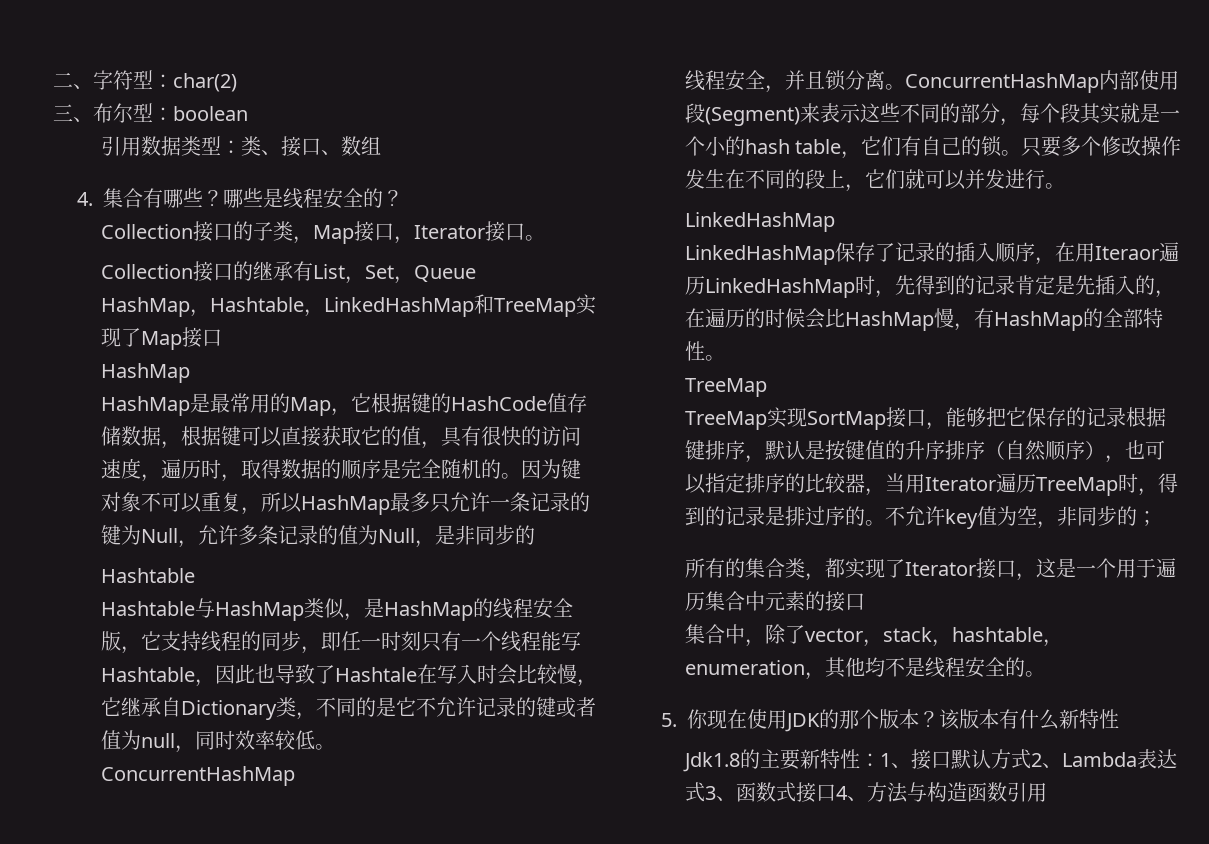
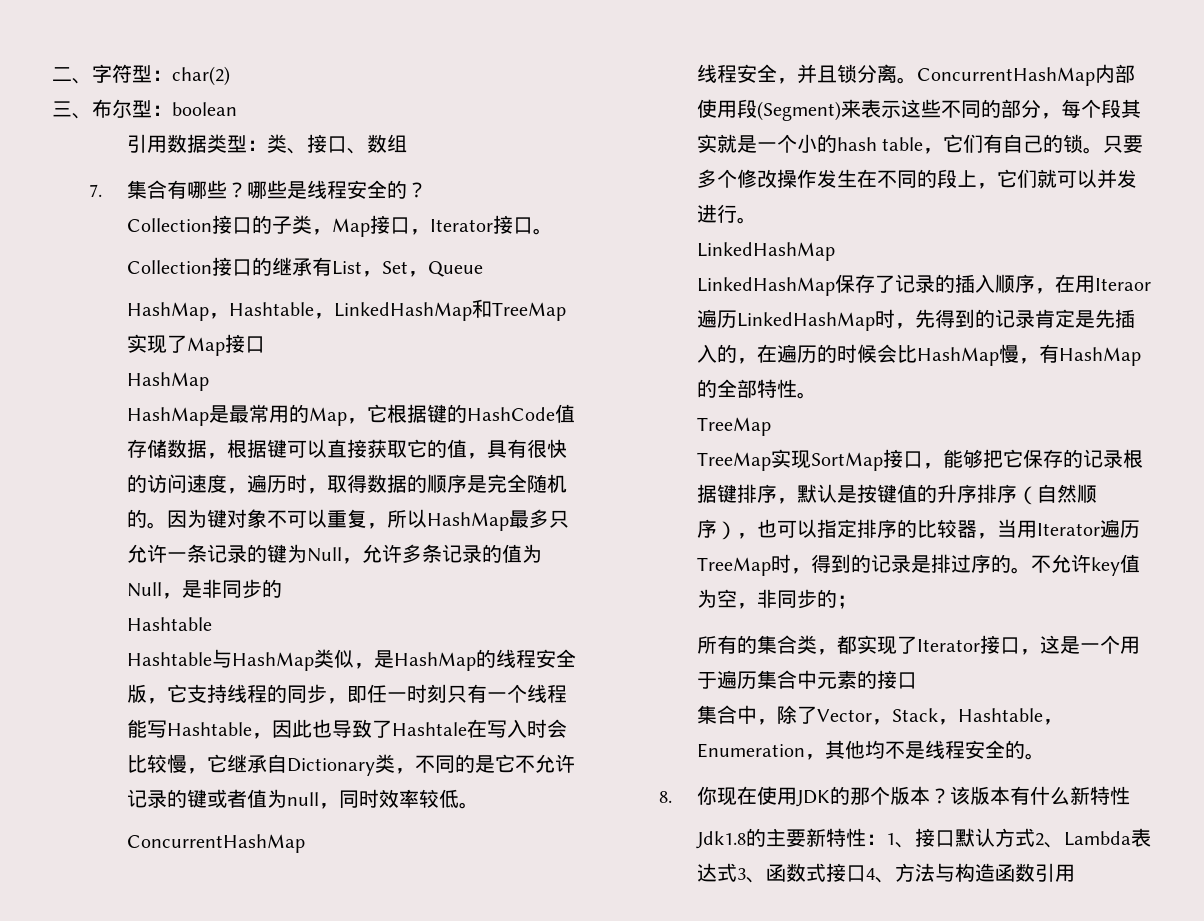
- 4.集合有哪些？
+ 7.集合有哪些？
- 集合中，除了vector，stack，hashtable，enumeration，其他均不是线程安全的。
+ 集合中，除了Vector，Stack，Hashtable，Enumeration，其他均不是线程安全的。
- 5.你现在使用JDK的那个版本？
+ 8.你现在使用JDK的那个版本？

